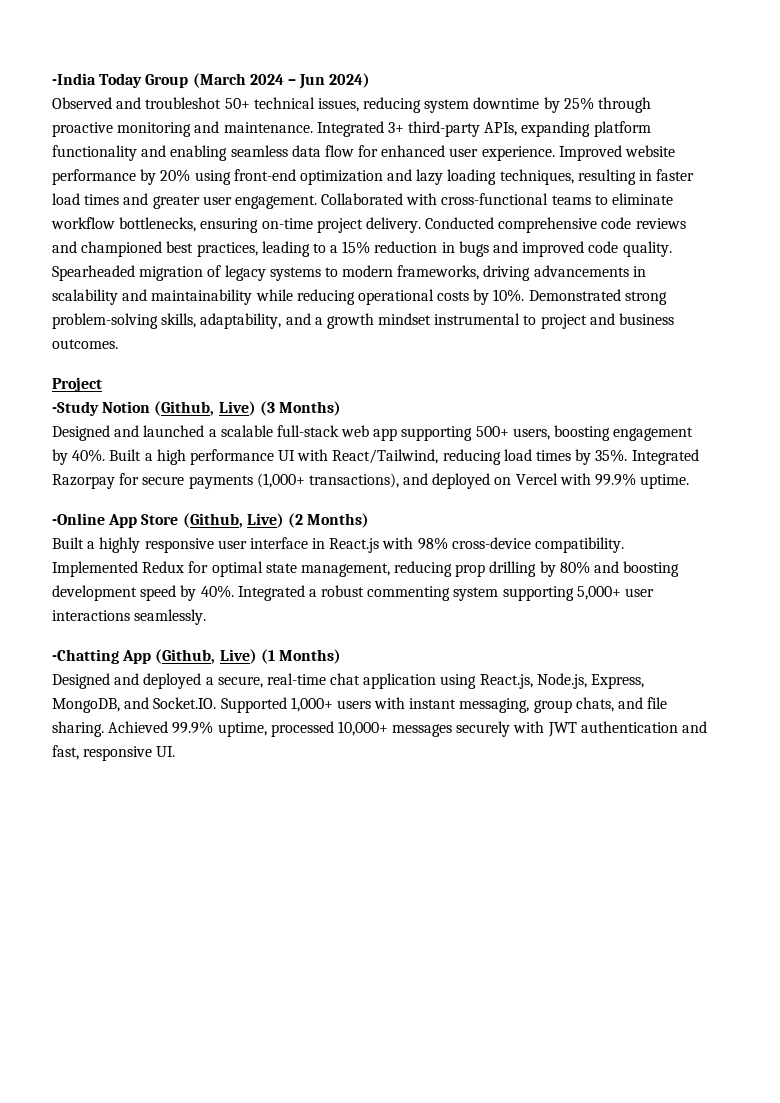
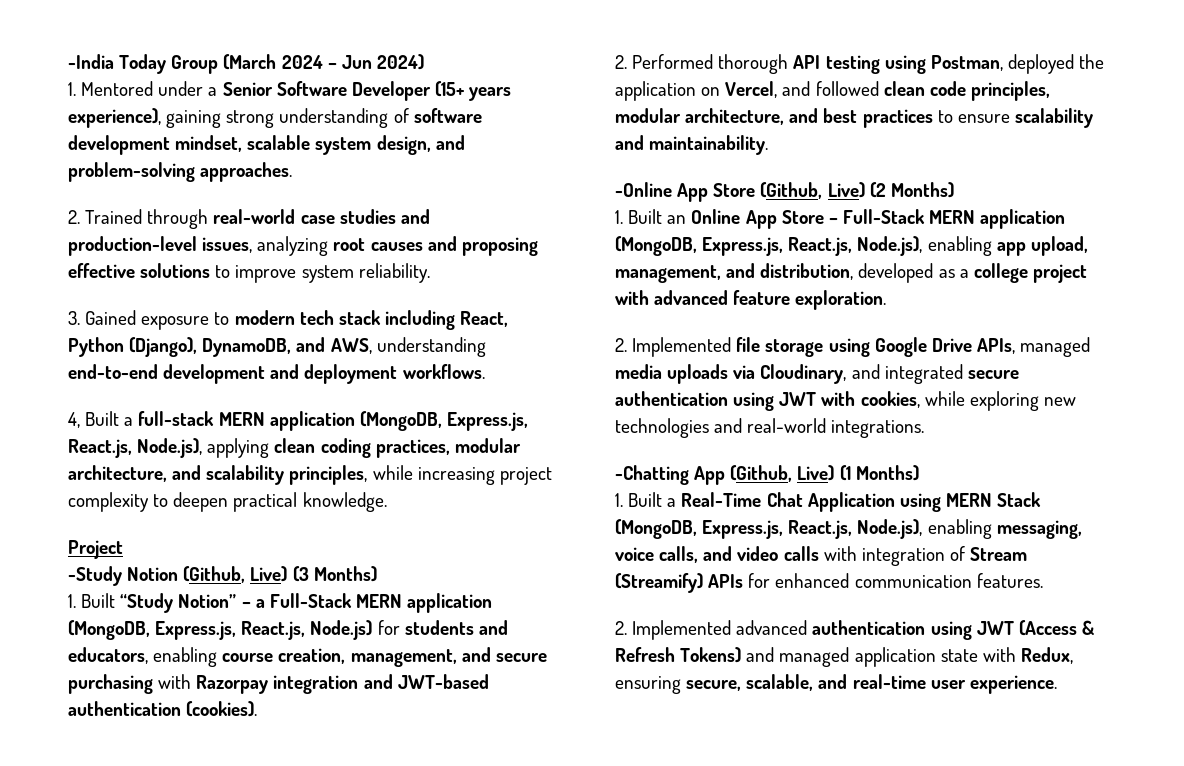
- Observed and troubleshot 50+ technical issues, reducing system downtime by 25% through proactive monitoring and maintenance. Integrated 3+ third-party APIs, expanding platform functionality and enabling seamless data flow for enhanced user experience. Improved website performance by 20% using front-end optimization and lazy loading techniques, resulting in faster load times and greater user engagement. Collaborated with cross-functional teams to eliminate workflow bottlenecks, ensuring on-time project delivery. Conducted comprehensive code reviews and championed best practices, leading to a 15% reduction in bugs and improved code quality. Spearheaded migration of legacy systems to modern frameworks, driving advancements in scalability and maintainability while reducing operational costs by 10%. Demonstrated strong problem-solving skills, adaptability, and a growth mindset instrumental to project and business outcomes.
+ 1. Mentored under a Senior Software Developer (15+ years experience), gaining strong understanding of software development mindset, scalable system design, and problem-solving approaches.
+ 2. Trained through real-world case studies and production-level issues, analyzing root causes and proposing effective solutions to improve system reliability.
+ 3. Gained exposure to modern tech stack including React, Python (Django), DynamoDB, and AWS, understanding end-to-end development and deployment workflows.
+ 4, Built a full-stack MERN application (MongoDB, Express.js, React.js, Node.js), applying clean coding practices, modular architecture, and scalability principles, while increasing project complexity to deepen practical knowledge.
- Designed and launched a scalable full-stack web app supporting 500+ users, boosting engagement by 40%. Built a high performance UI with React/Tailwind, reducing load times by 35%. Integrated Razorpay for secure payments (1,000+ transactions), and deployed on Vercel with 99.9% uptime.
+ 1. Built “Study Notion” – a Full-Stack MERN application (MongoDB, Express.js, React.js, Node.js) for students and educators, enabling course creation, management, and secure purchasing with Razorpay integration and JWT-based authentication (cookies).
+ 2. Performed thorough API testing using Postman, deployed the application on Vercel, and followed clean code principles, modular architecture, and best practices to ensure scalability and maintainability.
- Built a highly responsive user interface in React.js with 98% cross-device compatibility. Implemented Redux for optimal state management, reducing prop drilling by 80% and boosting development speed by 40%. Integrated a robust commenting system supporting 5,000+ user interactions seamlessly.
+ 1. Built an Online App Store – Full-Stack MERN application (MongoDB, Express.js, React.js, Node.js), enabling app upload, management, and distribution, developed as a college project with advanced feature exploration.
+ 2. Implemented file storage using Google Drive APIs, managed media uploads via Cloudinary, and integrated secure authentication using JWT with cookies, while exploring new technologies and real-world integrations.
- Designed and deployed a secure, real-time chat application using React.js, Node.js, Express, MongoDB, and Socket.IO. Supported 1,000+ users with instant messaging, group chats, and file sharing. Achieved 99.9% uptime, processed 10,000+ messages securely with JWT authentication and fast, responsive UI.
+ 1. Built a Real-Time Chat Application using MERN Stack (MongoDB, Express.js, React.js, Node.js), enabling messaging, voice calls, and video calls with integration of Stream (Streamify) APIs for enhanced communication features.
+ 2. Implemented advanced authentication using JWT (Access & Refresh Tokens) and managed application state with Redux, ensuring secure, scalable, and real-time user experience.

